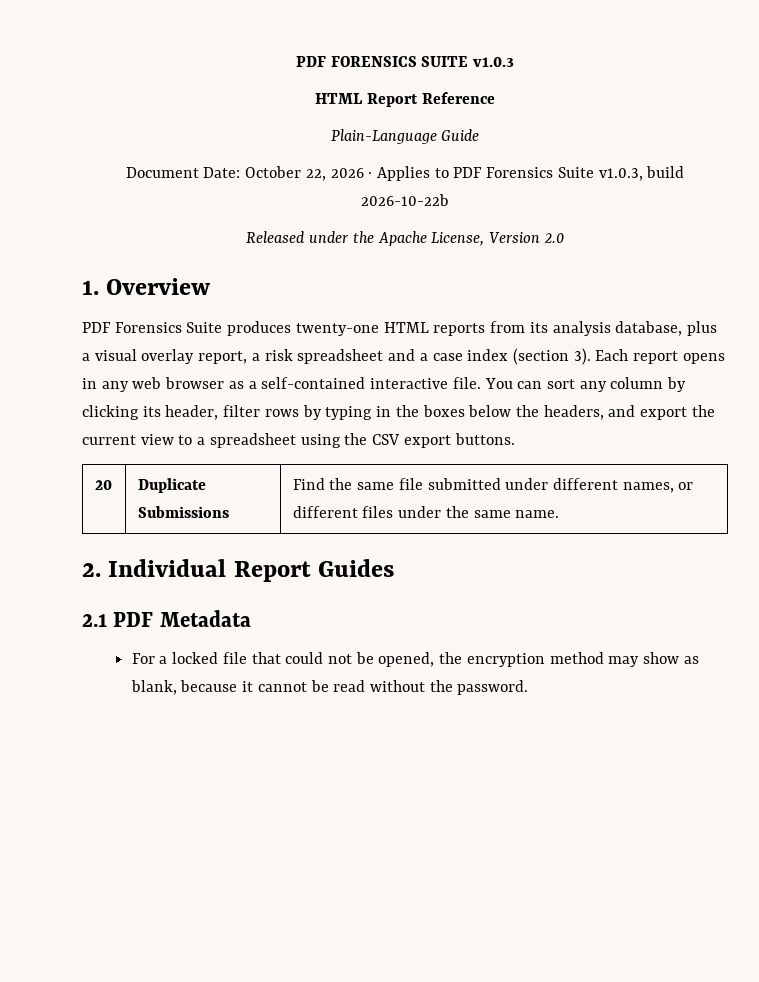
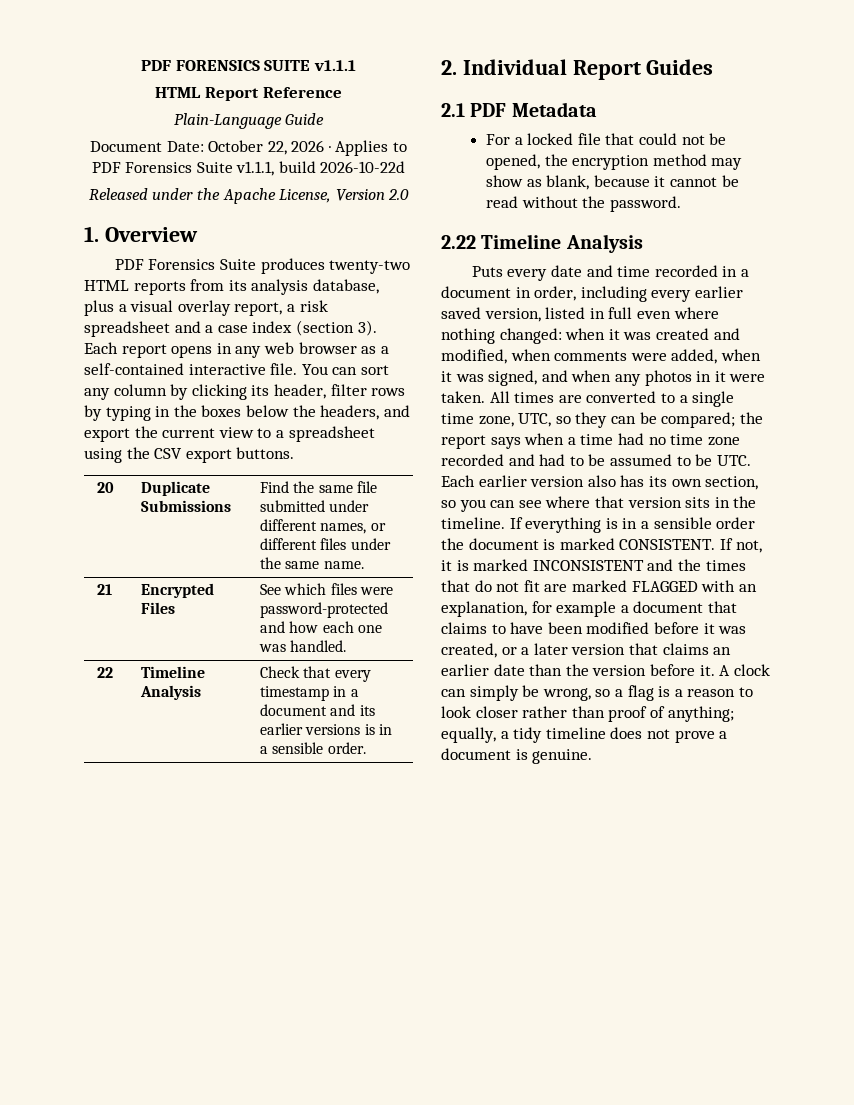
- PDF FORENSICS SUITE v1.0.3
+ PDF FORENSICS SUITE v1.1.1
- Document Date: October 22, 2026 · Applies to PDF Forensics Suite v1.0.3, build 2026-10-22b
+ Document Date: October 22, 2026 · Applies to PDF Forensics Suite v1.1.1, build 2026-10-22d
- PDF Forensics Suite produces twenty-one HTML reports from its analysis database, plus a visual overlay report, a risk spreadsheet and a case index (section 3).
+ PDF Forensics Suite produces twenty-two HTML reports from its analysis database, plus a visual overlay report, a risk spreadsheet and a case index (section 3).
+ 21 | Encrypted Files | See which files were password-protected and how each one was handled.
+ 22 | Timeline Analysis | Check that every timestamp in a document and its earlier versions is in a sensible order.
+ 2.22 Timeline Analysis
+ Puts every date and time recorded in a document in order, including every earlier saved version, listed in full even where nothing changed: when it was created and modified, when comments were added, when it was signed, and when any photos in it were taken. All times are converted to a single time zone, UTC, so they can be compared; the report says when a time had no time zone recorded and had to be assumed to be UTC. Each earlier version also has its own section, so you can see where that version sits in the timeline. If everything is in a sensible order the document is marked CONSISTENT. If not, it is marked INCONSISTENT and the times that do not fit are marked FLAGGED with an explanation, for example a document that claims to have been modified before it was created, or a later version that claims an earlier date than the version before it. A clock can simply be wrong, so a flag is a reason to look closer rather than proof of anything; equally, a tidy timeline does not prove a document is genuine.

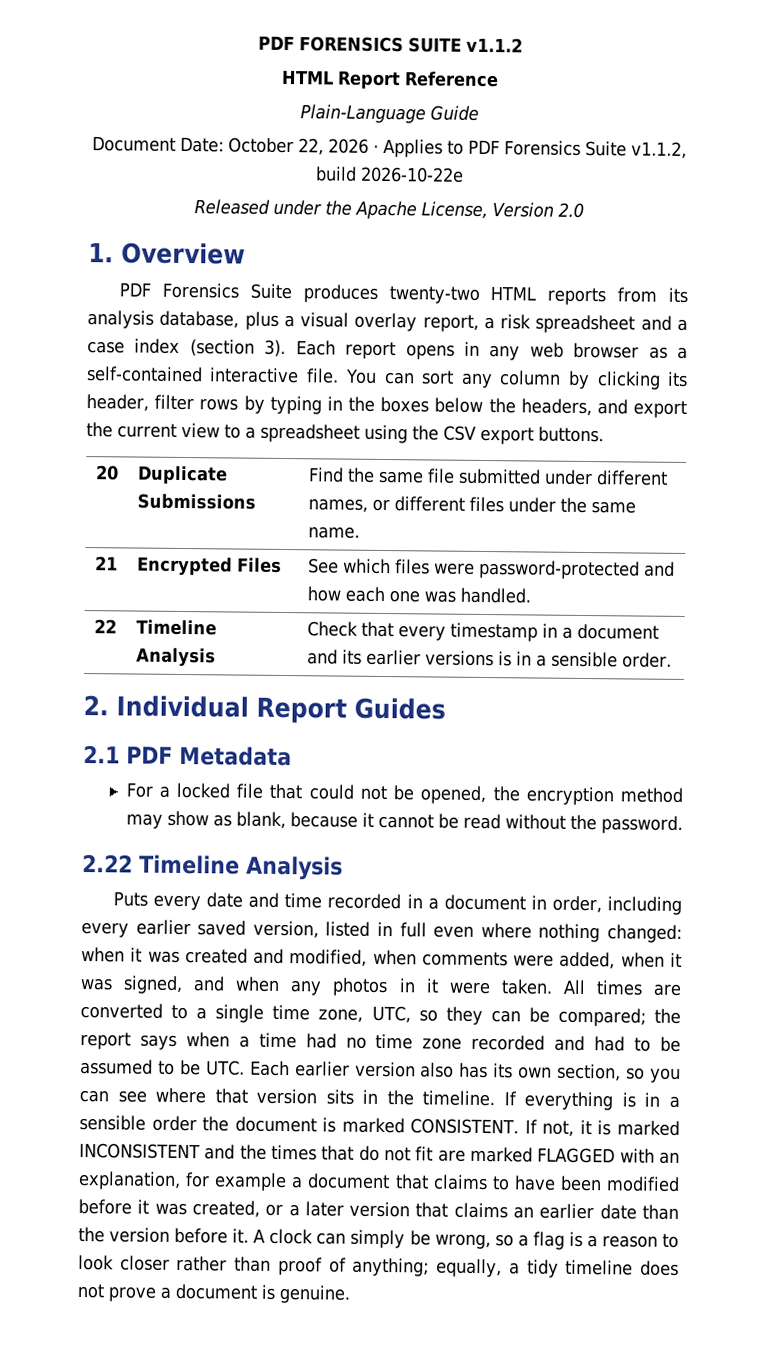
- PDF FORENSICS SUITE v1.1.1
+ PDF FORENSICS SUITE v1.1.2
- Document Date: October 22, 2026 · Applies to PDF Forensics Suite v1.1.1, build 2026-10-22d
+ Document Date: October 22, 2026 · Applies to PDF Forensics Suite v1.1.2, build 2026-10-22e

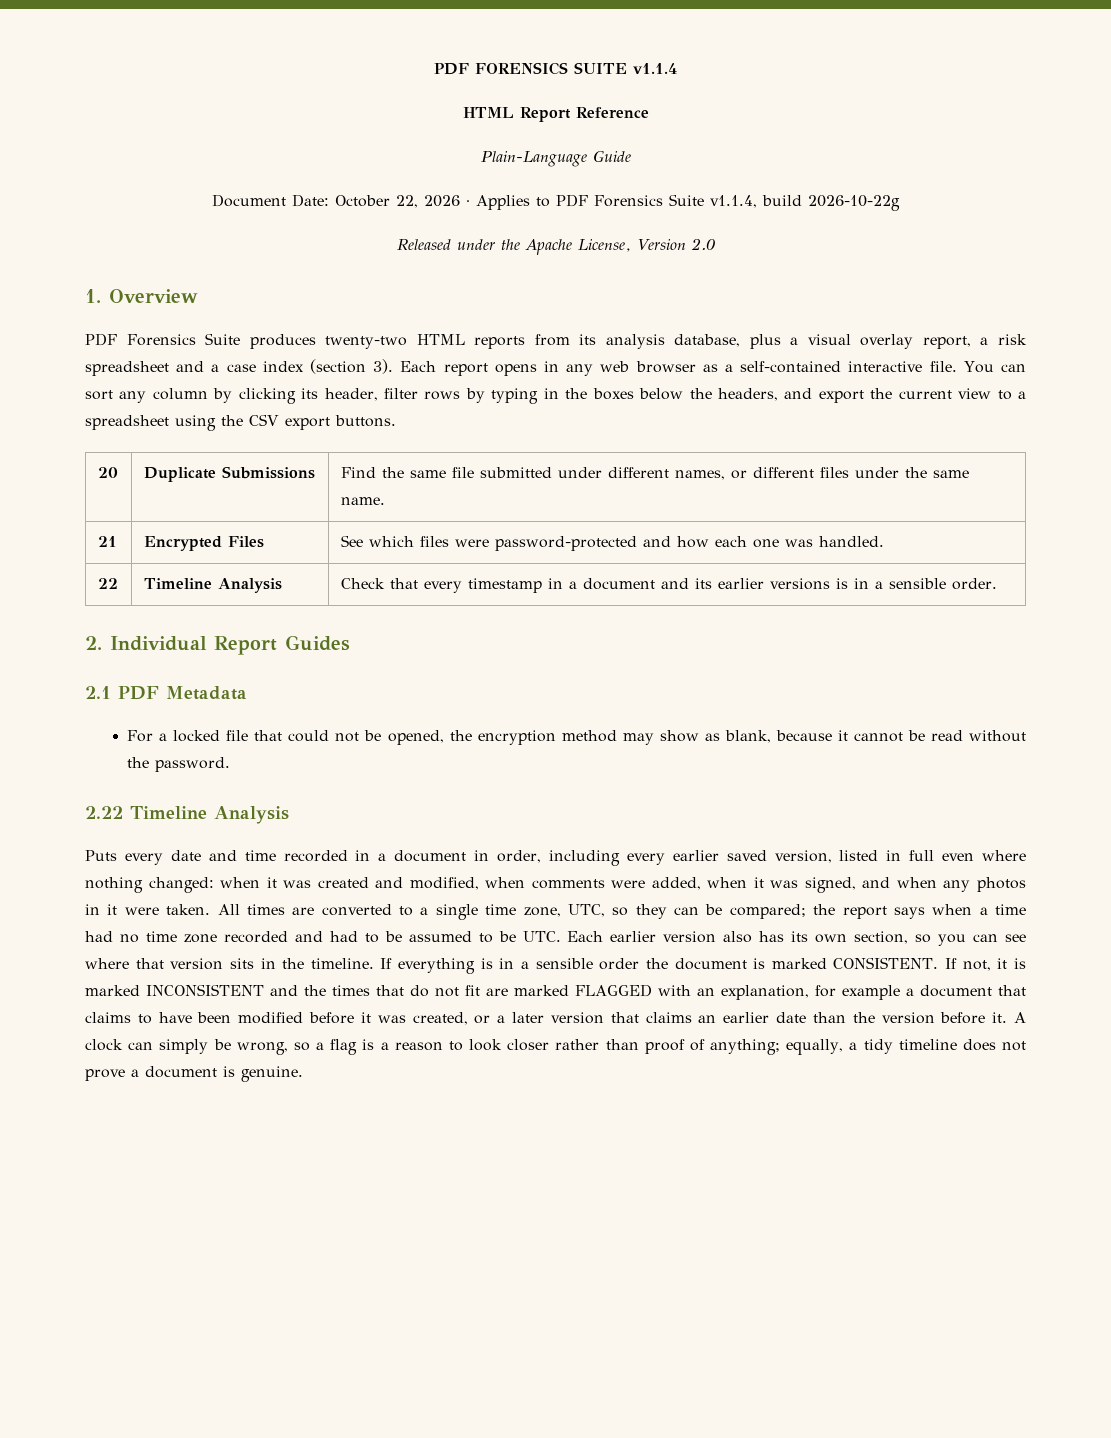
- PDF FORENSICS SUITE v1.1.2
+ PDF FORENSICS SUITE v1.1.4
- Document Date: October 22, 2026 · Applies to PDF Forensics Suite v1.1.2, build 2026-10-22e
+ Document Date: October 22, 2026 · Applies to PDF Forensics Suite v1.1.4, build 2026-10-22g

